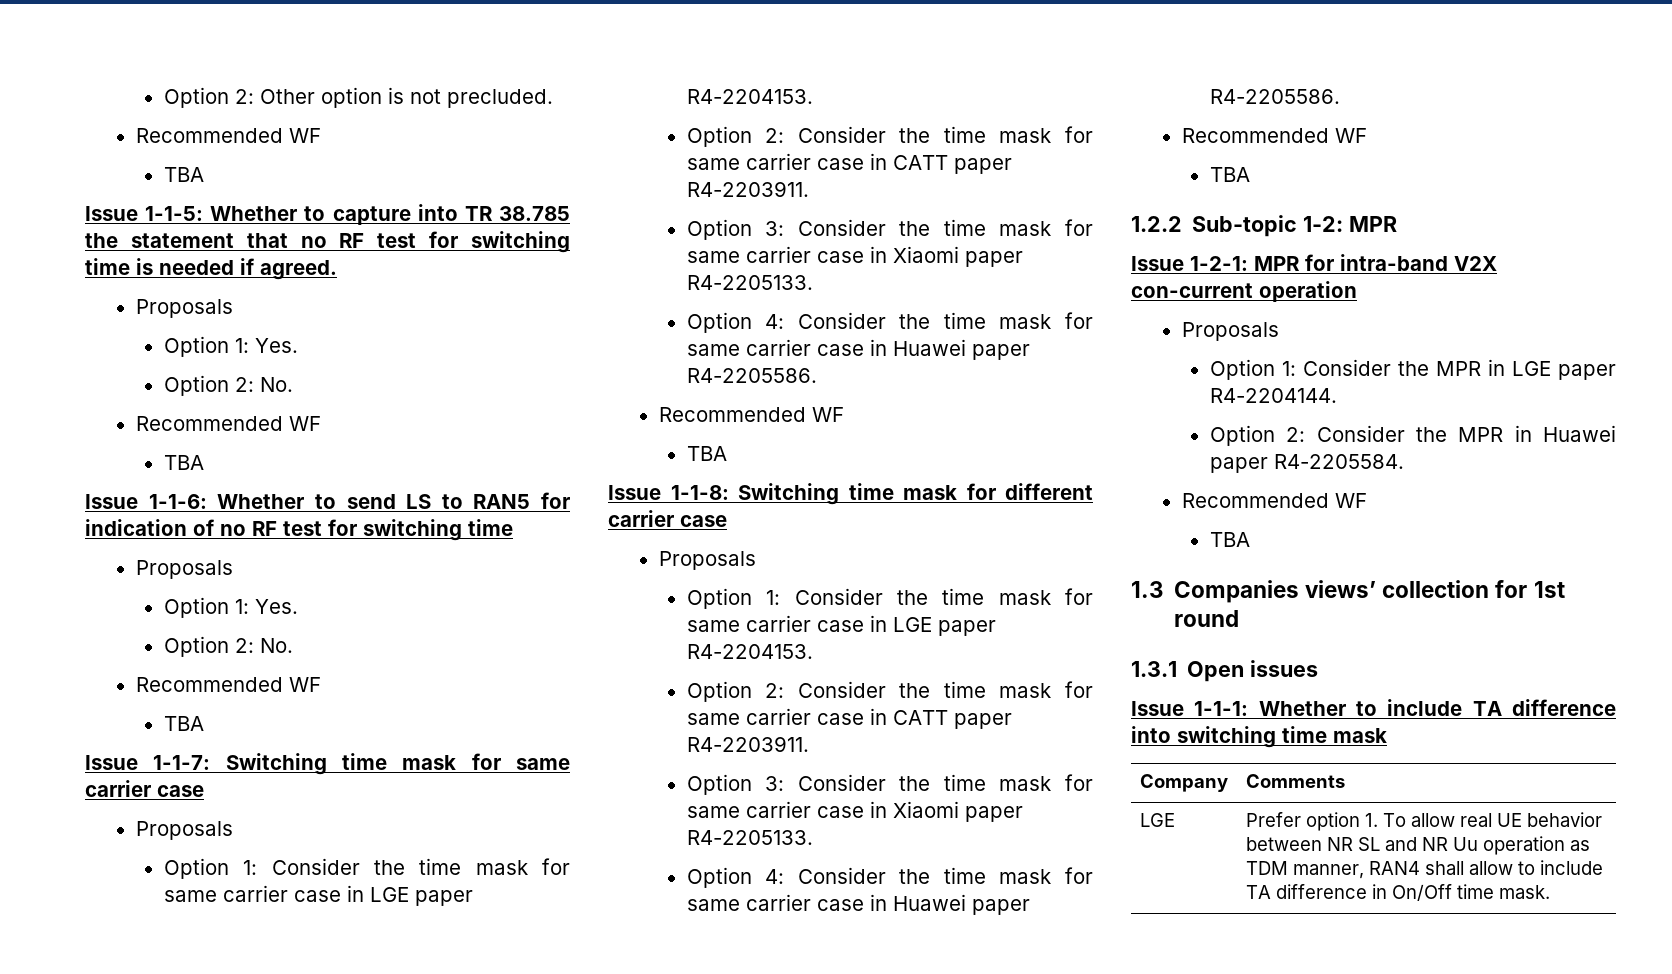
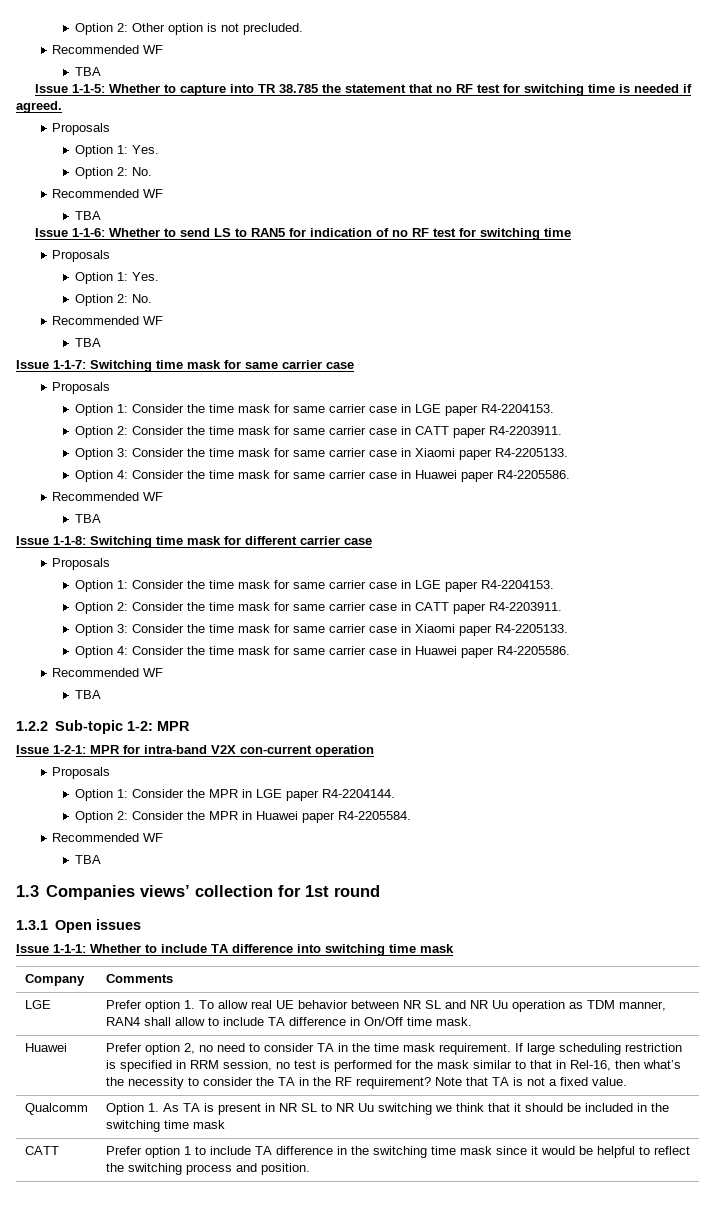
+ Huawei | Prefer option 2, no need to consider TA in the time mask requirement. If large scheduling restriction is specified in RRM session, no test is performed for the mask similar to that in Rel-16, then what’s the necessity to consider the TA in the RF requirement? Note that TA is not a fixed value.
+ Qualcomm | Option 1. As TA is present in NR SL to NR Uu switching we think that it should be included in the switching time mask
+ CATT | Prefer option 1 to include TA difference in the switching time mask since it would be helpful to reflect the switching process and position.

